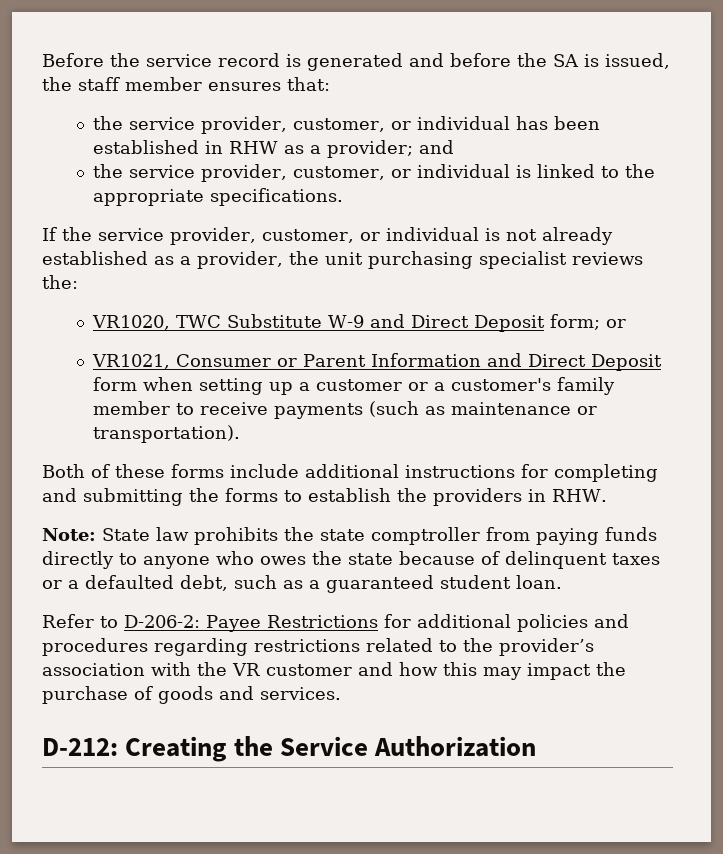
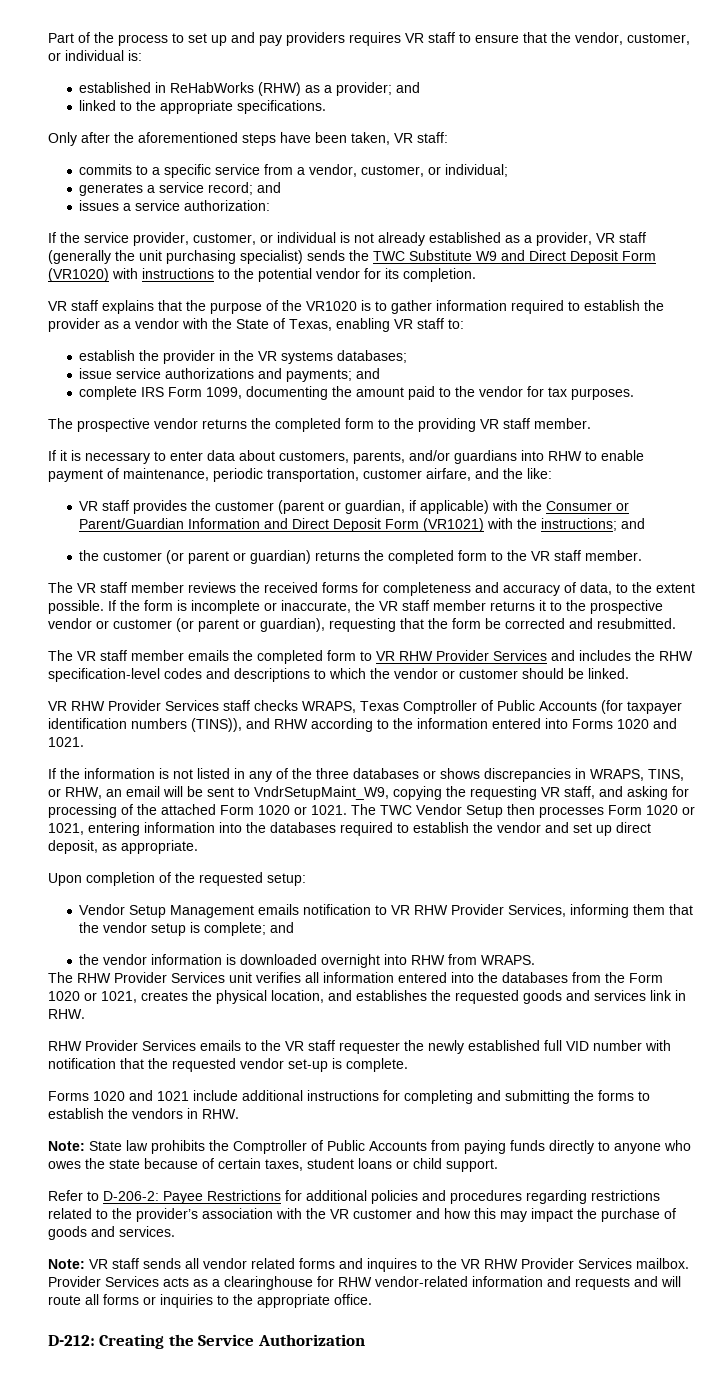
- Before the service record is generated and before the SA is issued, the staff member ensures that:
- the service provider, customer, or individual has been established in RHW as a provider; and
- the service provider, customer, or individual is linked to the appropriate specifications.
+ Part of the process to set up and pay providers requires VR staff to ensure that the vendor, customer, or individual is:
+ established in ReHabWorks (RHW) as a provider; and
+ linked to the appropriate specifications.
+ Only after the aforementioned steps have been taken, VR staff:
+ commits to a specific service from a vendor, customer, or individual;
+ generates a service record; and
+ issues a service authorization:
- If the service provider, customer, or individual is not already established as a provider, the unit purchasing specialist reviews the:
- VR1020, TWC Substitute W-9 and Direct Deposit form; or
- VR1021, Consumer or Parent Information and Direct Deposit form when setting up a customer or a customer's family member to receive payments (such as maintenance or transportation).
- Both of these forms include additional instructions for completing and submitting the forms to establish the providers in RHW.
+ If the service provider, customer, or individual is not already established as a provider, VR staff (generally the unit purchasing specialist) sends the TWC Substitute W9 and Direct Deposit Form (VR1020) with instructions to the potential vendor for its completion.
+ VR staff explains that the purpose of the VR1020 is to gather information required to establish the provider as a vendor with the State of Texas, enabling VR staff to:
+ establish the provider in the VR systems databases;
+ issue service authorizations and payments; and
+ complete IRS Form 1099, documenting the amount paid to the vendor for tax purposes.
+ The prospective vendor returns the completed form to the providing VR staff member.
+ If it is necessary to enter data about customers, parents, and/or guardians into RHW to enable payment of maintenance, periodic transportation, customer airfare, and the like:
+ VR staff provides the customer (parent or guardian, if applicable) with the Consumer or Parent/Guardian Information and Direct Deposit Form (VR1021) with the instructions; and
+ the customer (or parent or guardian) returns the completed form to the VR staff member.
+ The VR staff member reviews the received forms for completeness and accuracy of data, to the extent possible. If the form is incomplete or inaccurate, the VR staff member returns it to the prospective vendor or customer (or parent or guardian), requesting that the form be corrected and resubmitted.
+ The VR staff member emails the completed form to VR RHW Provider Services and includes the RHW specification-level codes and descriptions to which the vendor or customer should be linked.
+ VR RHW Provider Services staff checks WRAPS, Texas Comptroller of Public Accounts (for taxpayer identification numbers (TINS)), and RHW according to the information entered into Forms 1020 and 1021.
+ If the information is not listed in any of the three databases or shows discrepancies in WRAPS, TINS, or RHW, an email will be sent to VndrSetupMaint_W9, copying the requesting VR staff, and asking for processing of the attached Form 1020 or 1021. The TWC Vendor Setup then processes Form 1020 or 1021, entering information into the databases required to establish the vendor and set up direct deposit, as appropriate.
+ Upon completion of the requested setup:
+ Vendor Setup Management emails notification to VR RHW Provider Services, informing them that the vendor setup is complete; and
+ the vendor information is downloaded overnight into RHW from WRAPS.
+ The RHW Provider Services unit verifies all information entered into the databases from the Form 1020 or 1021, creates the physical location, and establishes the requested goods and services link in RHW.
+ RHW Provider Services emails to the VR staff requester the newly established full VID number with notification that the requested vendor set-up is complete.
+ Forms 1020 and 1021 include additional instructions for completing and submitting the forms to establish the vendors in RHW.
- Note: State law prohibits the state comptroller from paying funds directly to anyone who owes the state because of delinquent taxes or a defaulted debt, such as a guaranteed student loan.
+ Note: State law prohibits the Comptroller of Public Accounts from paying funds directly to anyone who owes the state because of certain taxes, student loans or child support.
+ Note: VR staff sends all vendor related forms and inquires to the VR RHW Provider Services mailbox. Provider Services acts as a clearinghouse for RHW vendor-related information and requests and will route all forms or inquiries to the appropriate office.

